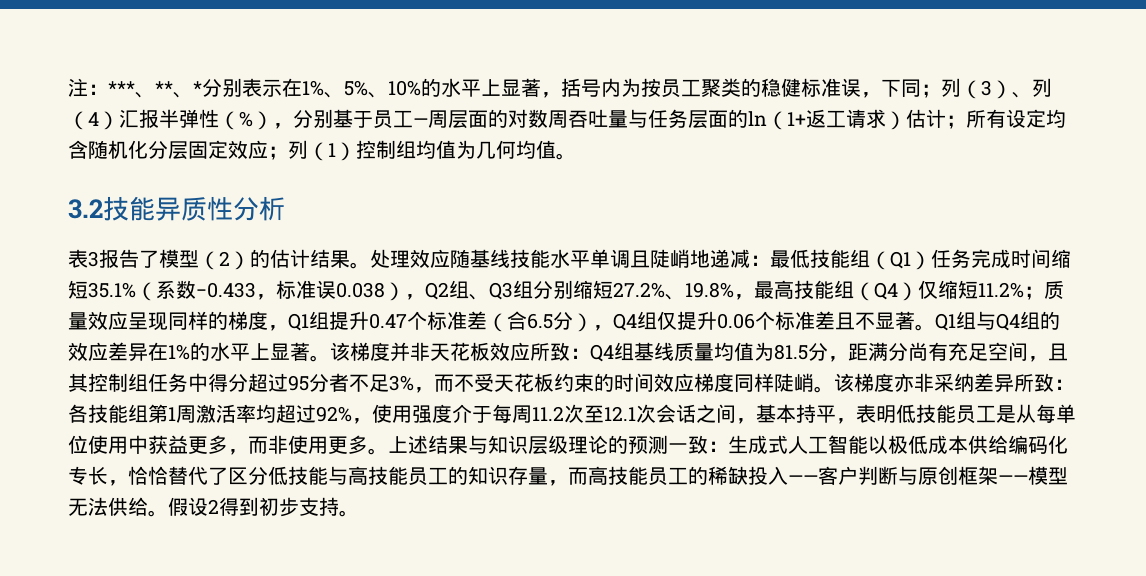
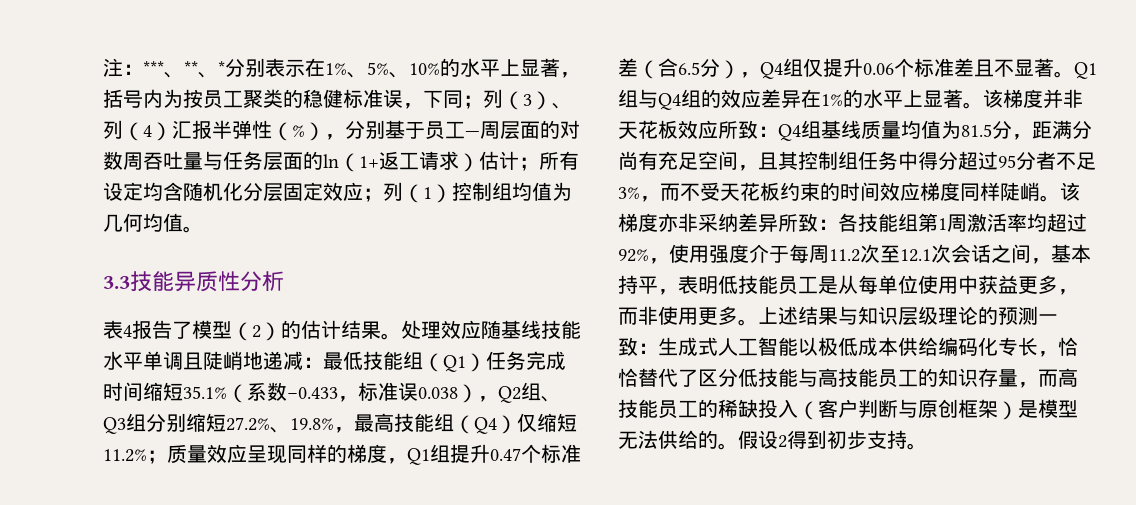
- 3.2技能异质性分析
+ 3.3技能异质性分析
- 表3报告了模型（2）的估计结果。
+ 表4报告了模型（2）的估计结果。
- 上述结果与知识层级理论的预测一致：生成式人工智能以极低成本供给编码化专长，恰恰替代了区分低技能与高技能员工的知识存量，而高技能员工的稀缺投入——客户判断与原创框架——模型无法供给。
+ 上述结果与知识层级理论的预测一致：生成式人工智能以极低成本供给编码化专长，恰恰替代了区分低技能与高技能员工的知识存量，而高技能员工的稀缺投入（客户判断与原创框架）是模型无法供给的。

